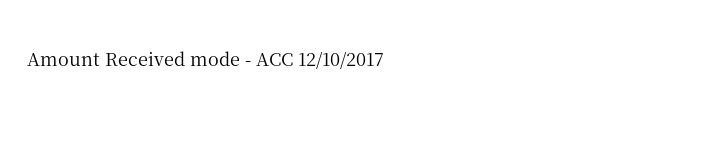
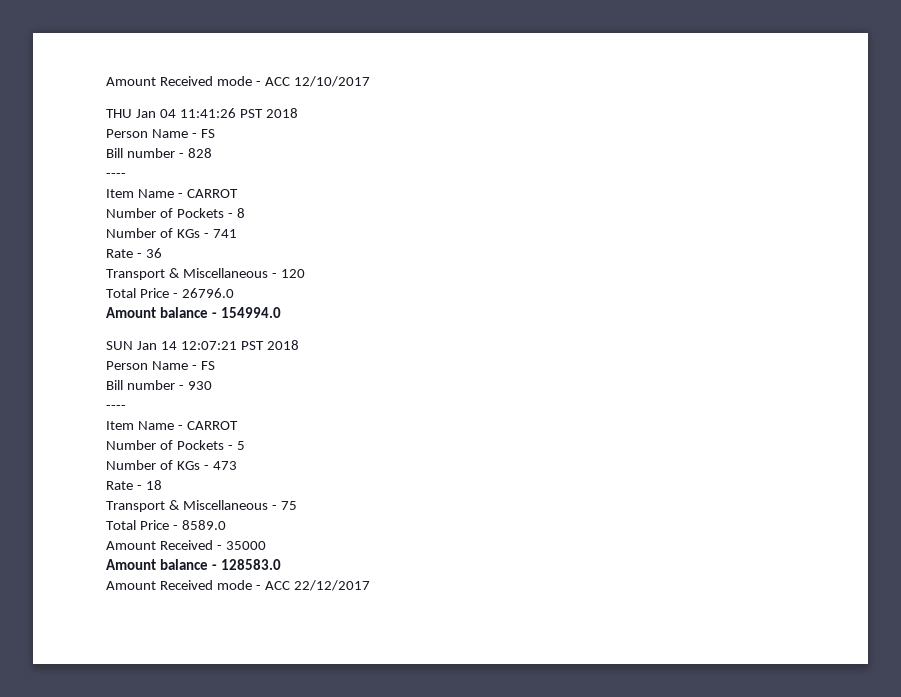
+ THU Jan 04 11:41:26 PST 2018
+ Person Name - FS
+ Bill number - 828
+ ----
+ Item Name - CARROT
+ Number of Pockets - 8
+ Number of KGs - 741
+ Rate - 36
+ Transport & Miscellaneous - 120
+ Total Price - 26796.0
+ Amount balance - 154994.0
+ SUN Jan 14 12:07:21 PST 2018
+ Person Name - FS
+ Bill number - 930
+ ----
+ Item Name - CARROT
+ Number of Pockets - 5
+ Number of KGs - 473
+ Rate - 18
+ Transport & Miscellaneous - 75
+ Total Price - 8589.0
+ Amount Received - 35000
+ Amount balance - 128583.0
+ Amount Received mode - ACC 22/12/2017

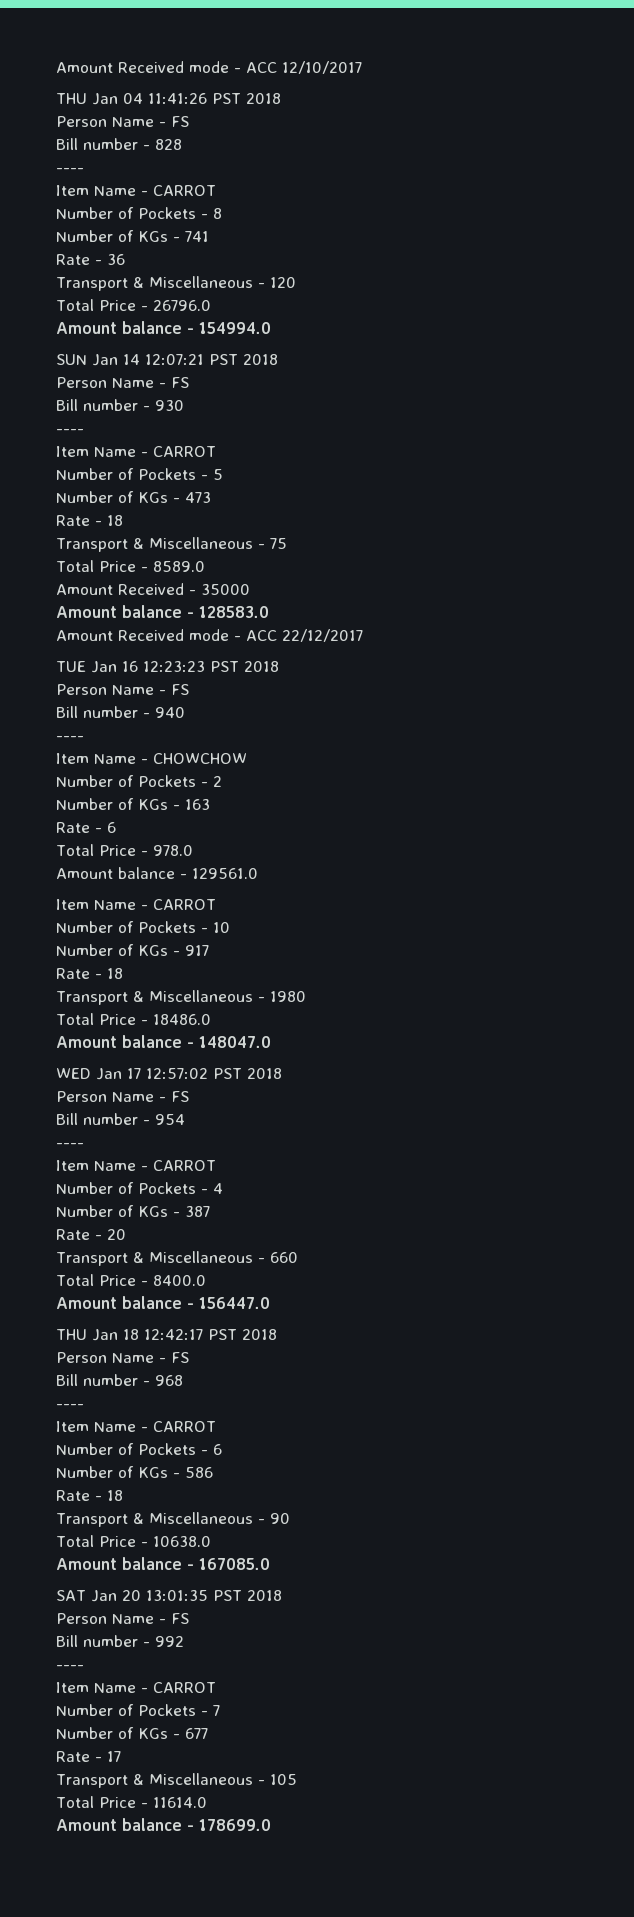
+ TUE Jan 16 12:23:23 PST 2018
+ Person Name - FS
+ Bill number - 940
+ ----
+ Item Name - CHOWCHOW
+ Number of Pockets - 2
+ Number of KGs - 163
+ Rate - 6
+ Total Price - 978.0
+ Amount balance - 129561.0
+ Item Name - CARROT
+ Number of Pockets - 10
+ Number of KGs - 917
+ Rate - 18
+ Transport & Miscellaneous - 1980
+ Total Price - 18486.0
+ Amount balance - 148047.0
+ WED Jan 17 12:57:02 PST 2018
+ Person Name - FS
+ Bill number - 954
+ ----
+ Item Name - CARROT
+ Number of Pockets - 4
+ Number of KGs - 387
+ Rate - 20
+ Transport & Miscellaneous - 660
+ Total Price - 8400.0
+ Amount balance - 156447.0
+ THU Jan 18 12:42:17 PST 2018
+ Person Name - FS
+ Bill number - 968
+ ----
+ Item Name - CARROT
+ Number of Pockets - 6
+ Number of KGs - 586
+ Rate - 18
+ Transport & Miscellaneous - 90
+ Total Price - 10638.0
+ Amount balance - 167085.0
+ SAT Jan 20 13:01:35 PST 2018
+ Person Name - FS
+ Bill number - 992
+ ----
+ Item Name - CARROT
+ Number of Pockets - 7
+ Number of KGs - 677
+ Rate - 17
+ Transport & Miscellaneous - 105
+ Total Price - 11614.0
+ Amount balance - 178699.0

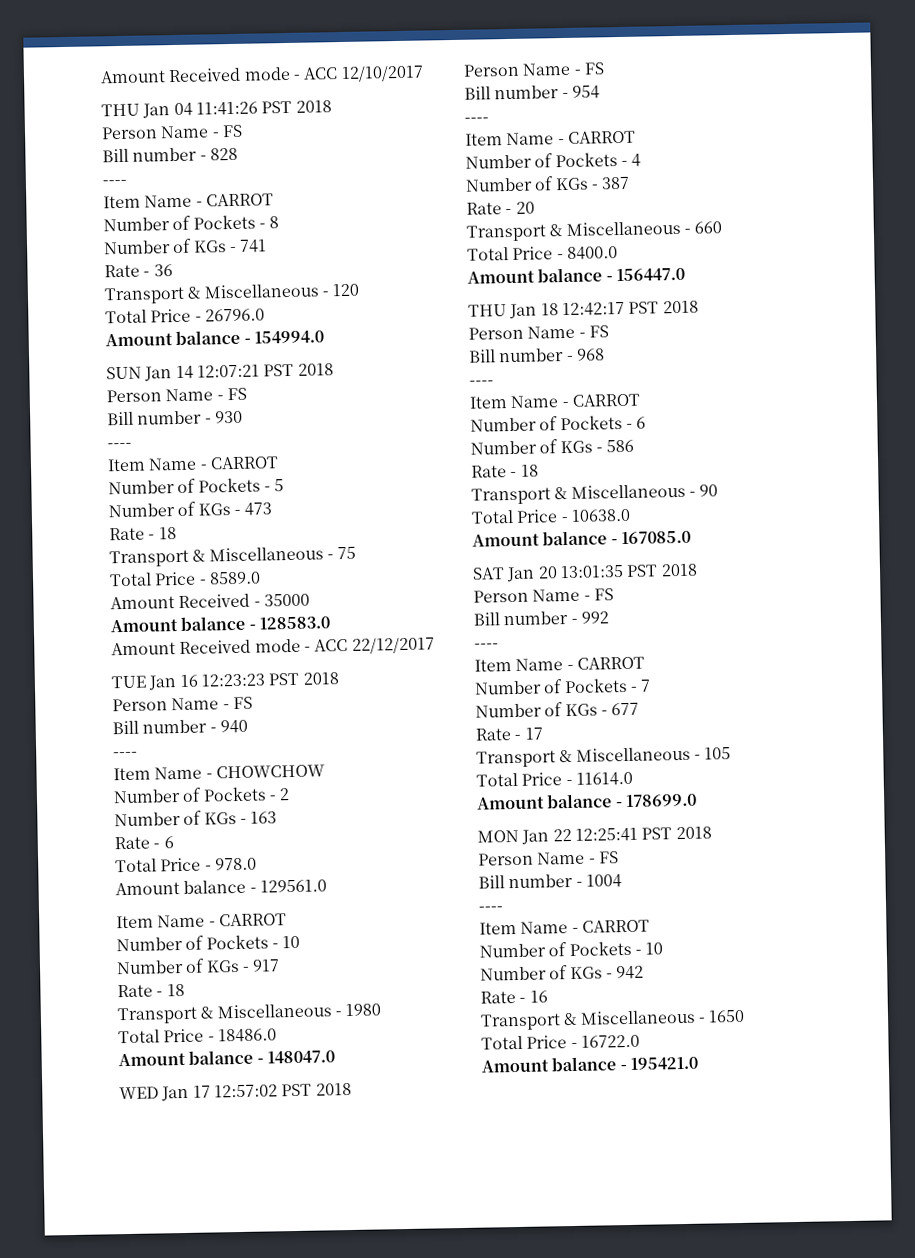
+ MON Jan 22 12:25:41 PST 2018
+ Person Name - FS
+ Bill number - 1004
+ ----
+ Item Name - CARROT
+ Number of Pockets - 10
+ Number of KGs - 942
+ Rate - 16
+ Transport & Miscellaneous - 1650
+ Total Price - 16722.0
+ Amount balance - 195421.0

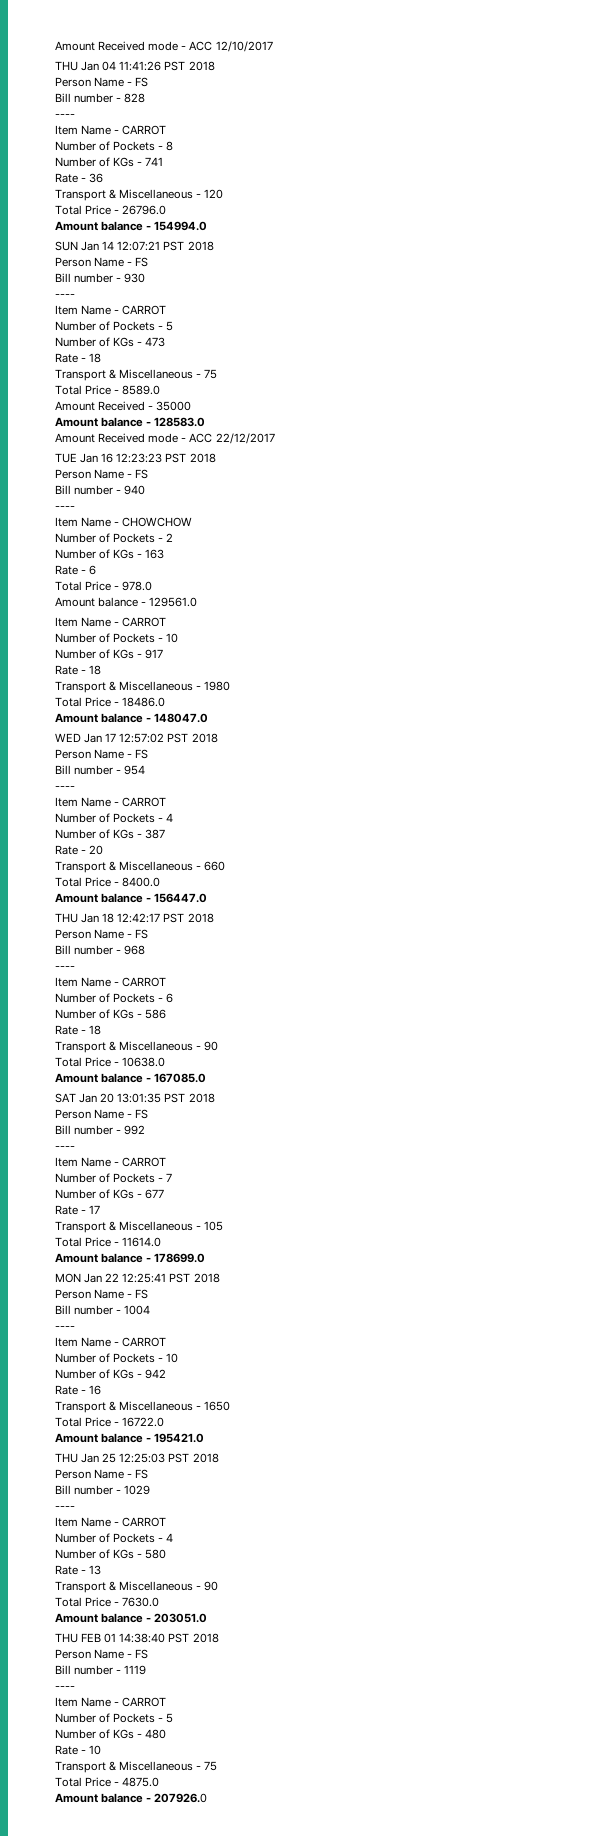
+ THU Jan 25 12:25:03 PST 2018
+ Person Name - FS
+ Bill number - 1029
+ ----
+ Item Name - CARROT
+ Number of Pockets - 4
+ Number of KGs - 580
+ Rate - 13
+ Transport & Miscellaneous - 90
+ Total Price - 7630.0
+ Amount balance - 203051.0
+ THU FEB 01 14:38:40 PST 2018
+ Person Name - FS
+ Bill number - 1119
+ ----
+ Item Name - CARROT
+ Number of Pockets - 5
+ Number of KGs - 480
+ Rate - 10
+ Transport & Miscellaneous - 75
+ Total Price - 4875.0
+ Amount balance - 207926.0

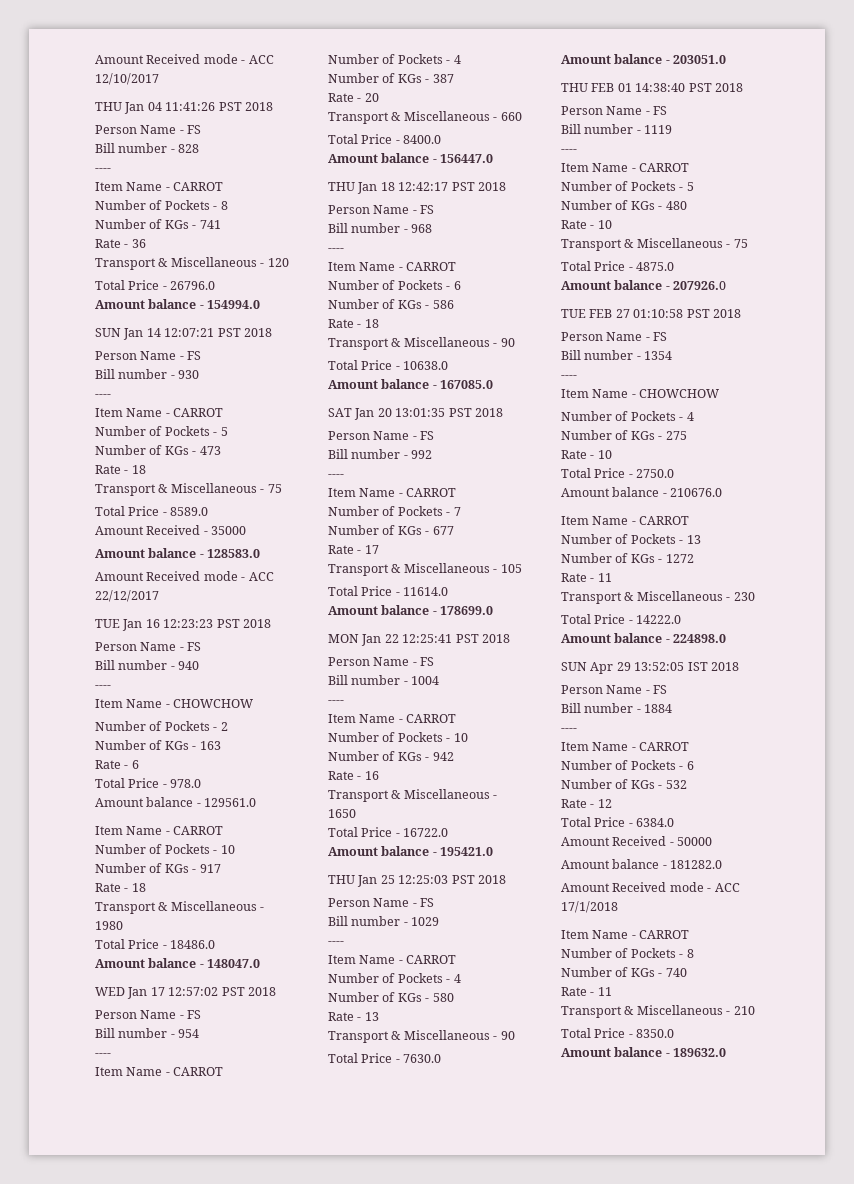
+ TUE FEB 27 01:10:58 PST 2018
+ Person Name - FS
+ Bill number - 1354
+ ----
+ Item Name - CHOWCHOW
+ Number of Pockets - 4
+ Number of KGs - 275
+ Rate - 10
+ Total Price - 2750.0
+ Amount balance - 210676.0
+ Item Name - CARROT
+ Number of Pockets - 13
+ Number of KGs - 1272
+ Rate - 11
+ Transport & Miscellaneous - 230
+ Total Price - 14222.0
+ Amount balance - 224898.0
+ SUN Apr 29 13:52:05 IST 2018
+ Person Name - FS
+ Bill number - 1884
+ ----
+ Item Name - CARROT
+ Number of Pockets - 6
+ Number of KGs - 532
+ Rate - 12
+ Total Price - 6384.0
+ Amount Received - 50000
+ Amount balance - 181282.0
+ Amount Received mode - ACC 17/1/2018
+ Item Name - CARROT
+ Number of Pockets - 8
+ Number of KGs - 740
+ Rate - 11
+ Transport & Miscellaneous - 210
+ Total Price - 8350.0
+ Amount balance - 189632.0

